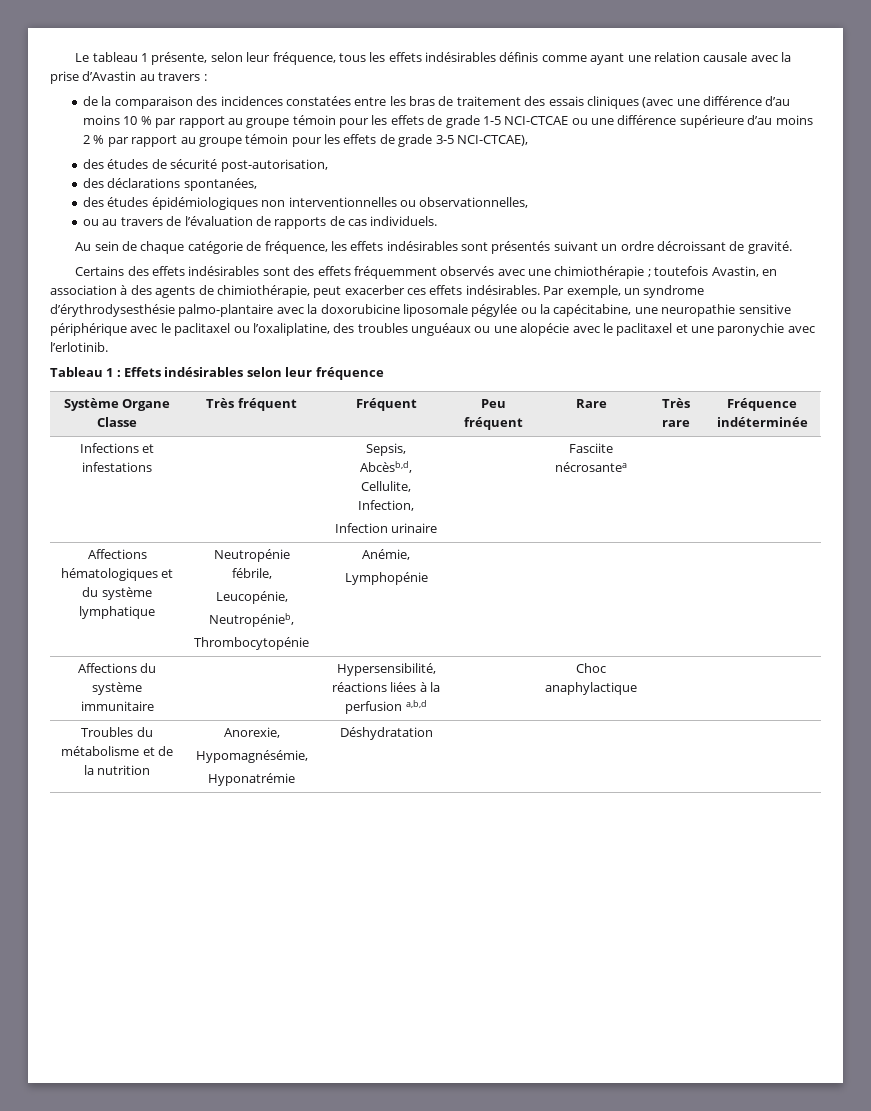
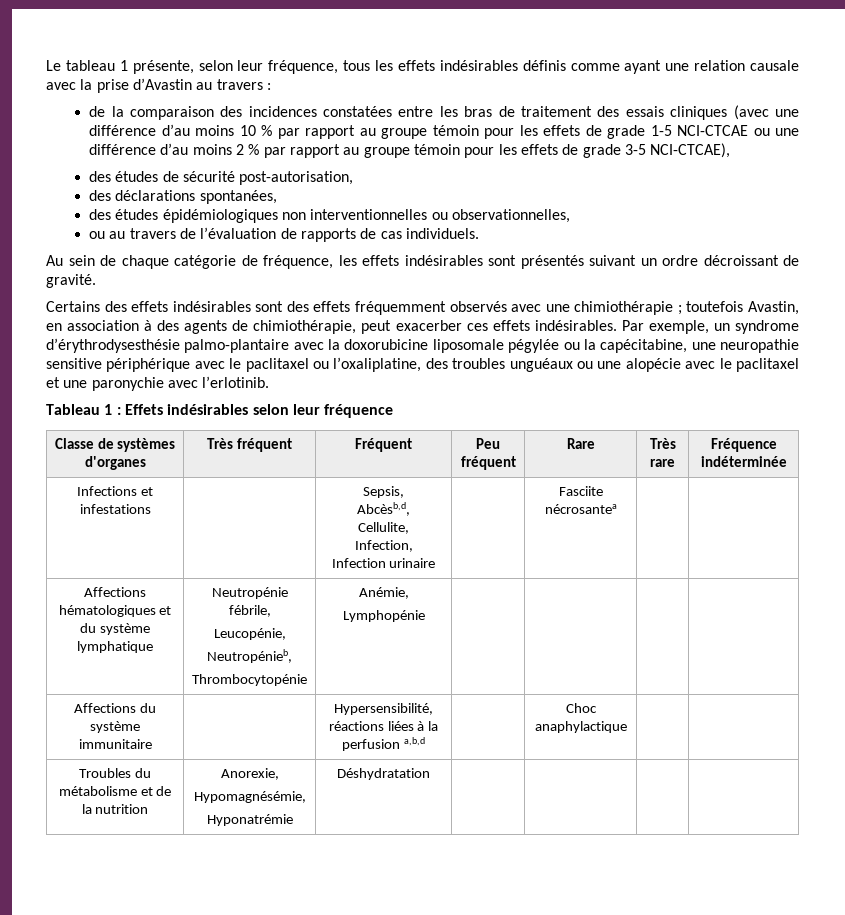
- de la comparaison des incidences constatées entre les bras de traitement des essais cliniques (avec une différence d’au moins 10 % par rapport au groupe témoin pour les effets de grade 1-5 NCI-CTCAE ou une différence supérieure d’au moins 2 % par rapport au groupe témoin pour les effets de grade 3-5 NCI-CTCAE),
+ de la comparaison des incidences constatées entre les bras de traitement des essais cliniques (avec une différence d’au moins 10 % par rapport au groupe témoin pour les effets de grade 1-5 NCI-CTCAE ou une différence d’au moins 2 % par rapport au groupe témoin pour les effets de grade 3-5 NCI-CTCAE),
- Système Organe Classe | Très fréquent | Fréquent | Peu fréquent | Rare | Très rare | Fréquence indéterminée
+ Classe de systèmes d'organes | Très fréquent | Fréquent | Peu fréquent | Rare | Très rare | Fréquence indéterminée

